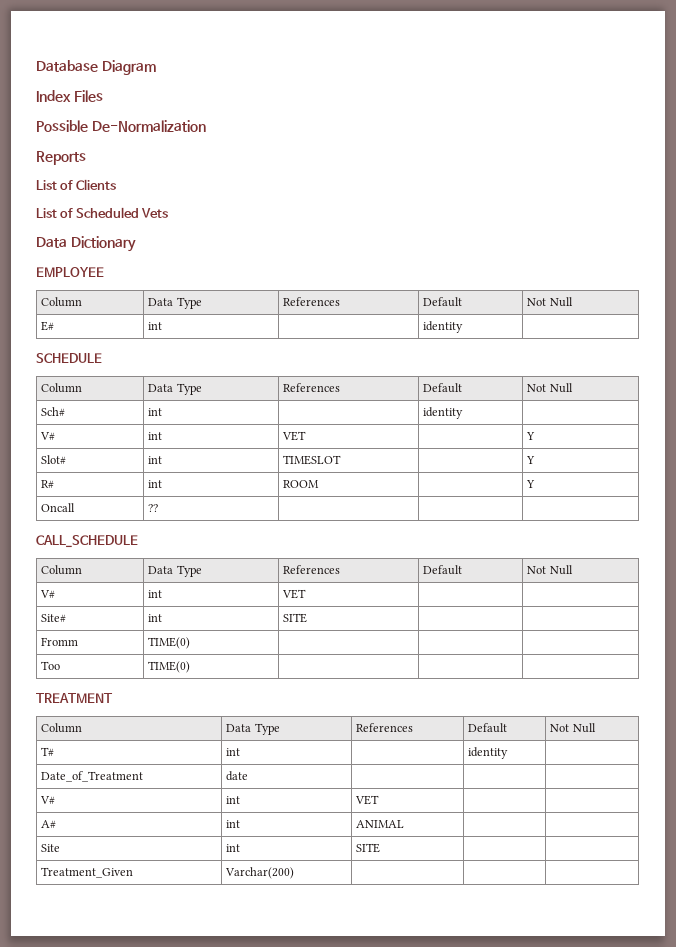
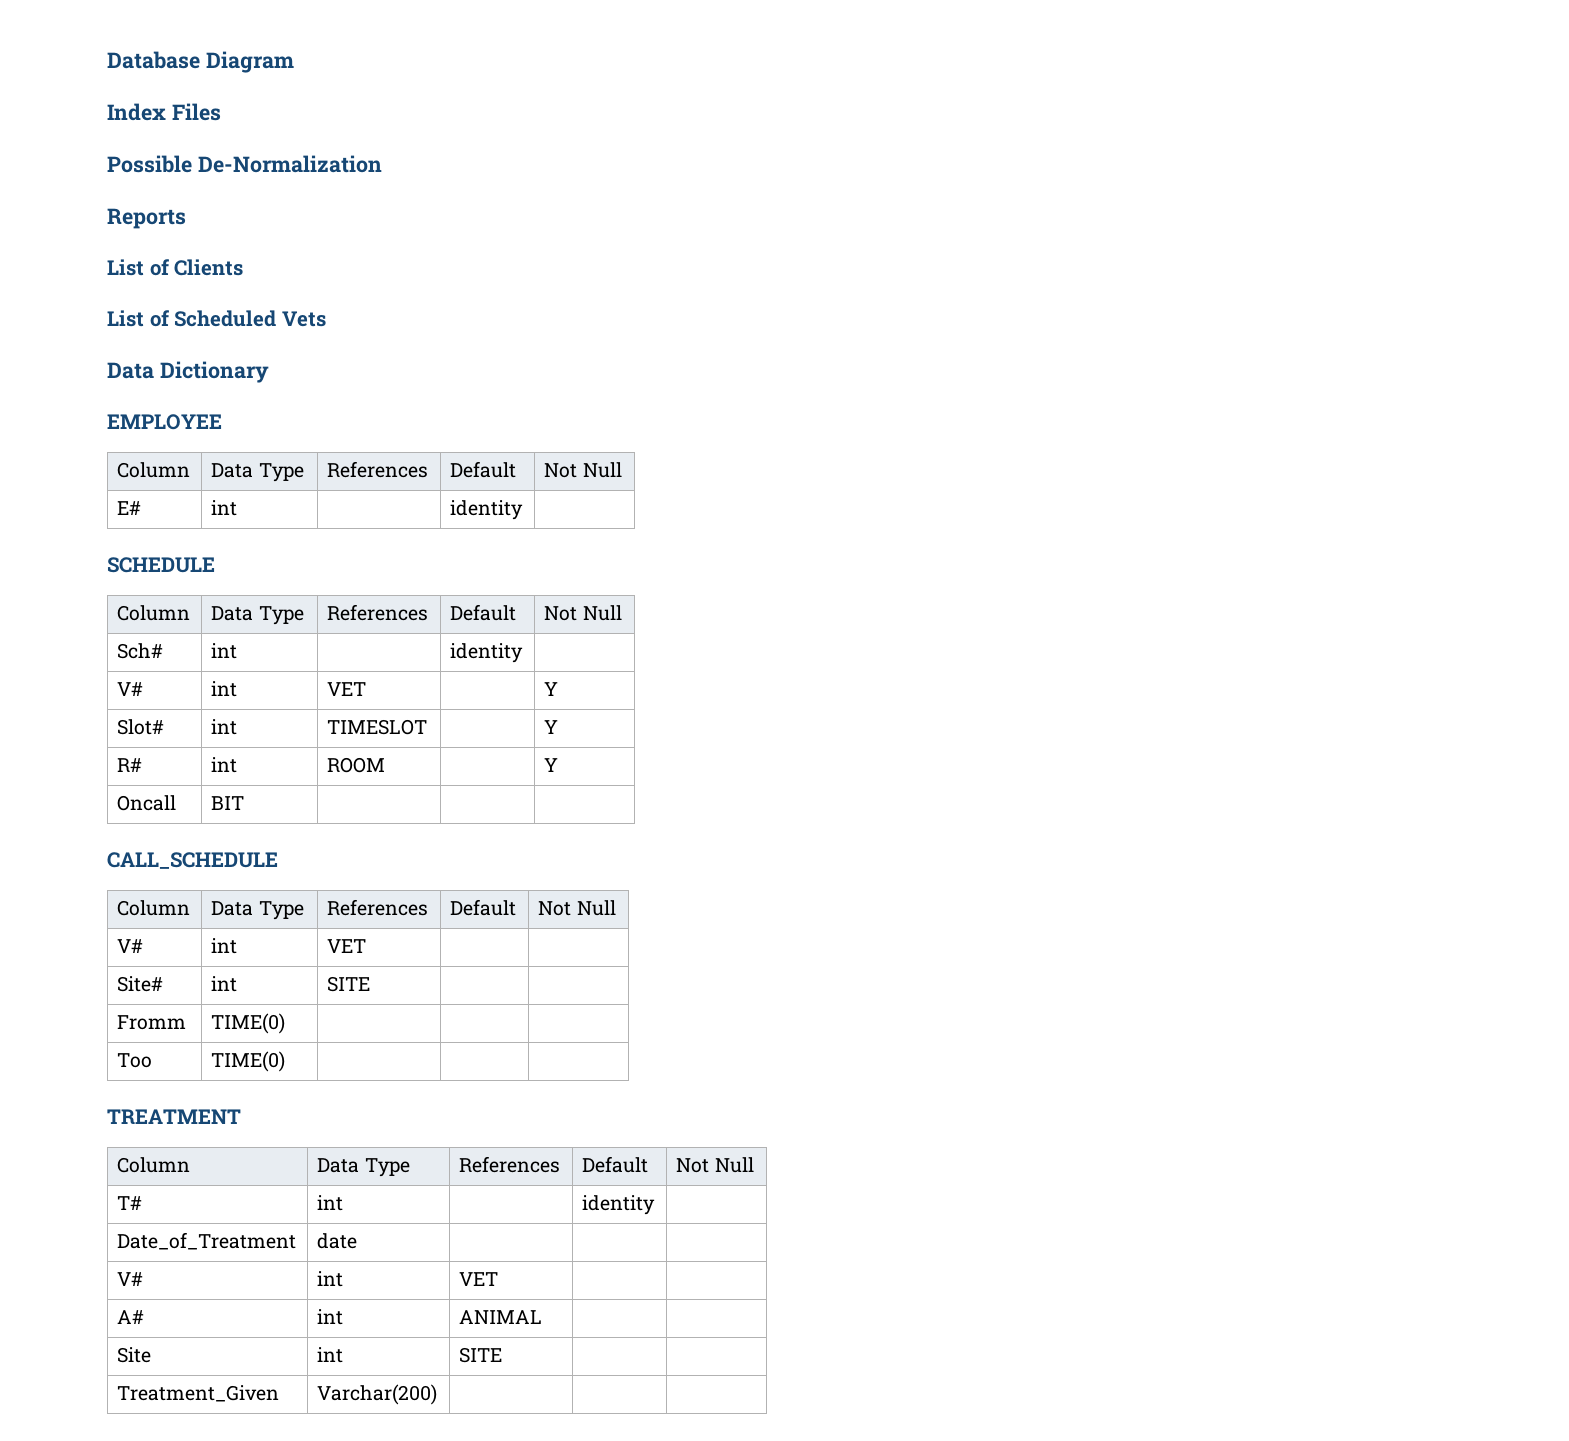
- Oncall | ?? | | |
+ Oncall | BIT | | |

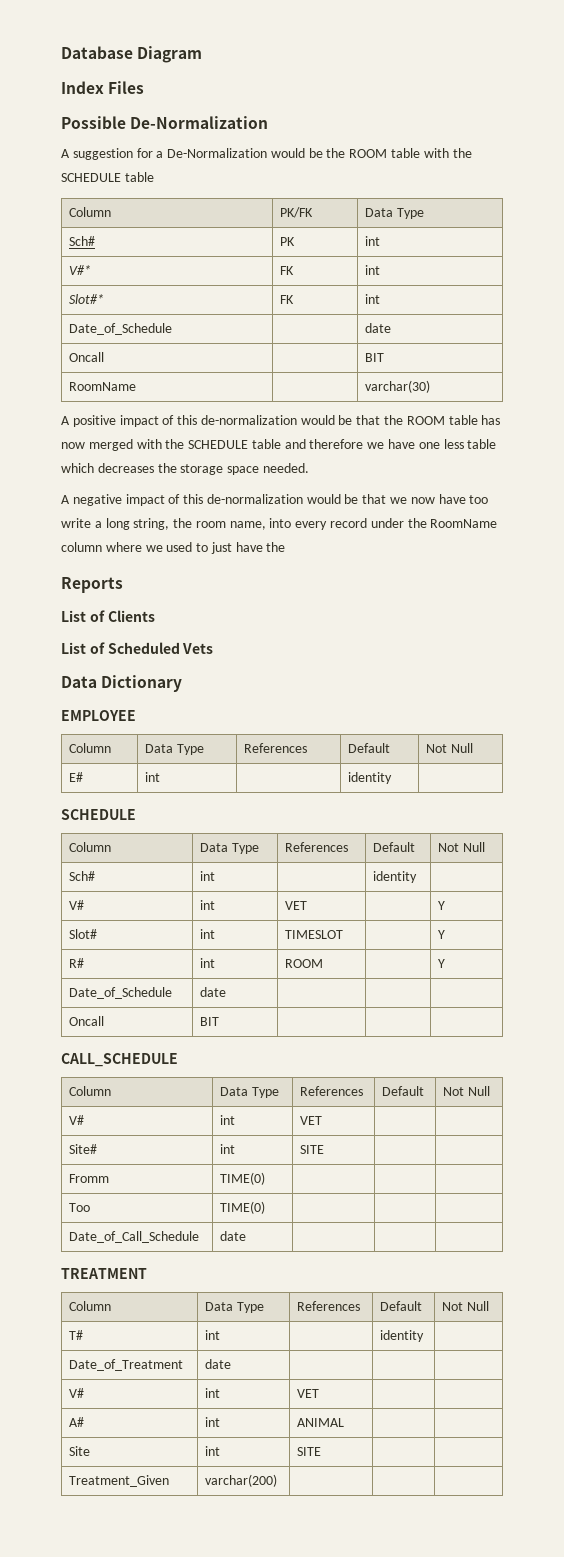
+ A suggestion for a De-Normalization would be the ROOM table with the SCHEDULE table
+ Column | PK/FK | Data Type
+ Sch# | PK | int
+ V#* | FK | int
+ Slot#* | FK | int
+ Date_of_Schedule | | date
+ Oncall | | BIT
+ RoomName | | varchar(30)
+ A positive impact of this de-normalization would be that the ROOM table has now merged with the SCHEDULE table and therefore we have one less table which decreases the storage space needed.
+ A negative impact of this de-normalization would be that we now have too write a long string, the room name, into every record under the RoomName column where we used to just have the
+ Date_of_Schedule | date | | |
+ Date_of_Call_Schedule | date | | |
- Treatment_Given | Varchar(200) | | |
+ Treatment_Given | varchar(200) | | |

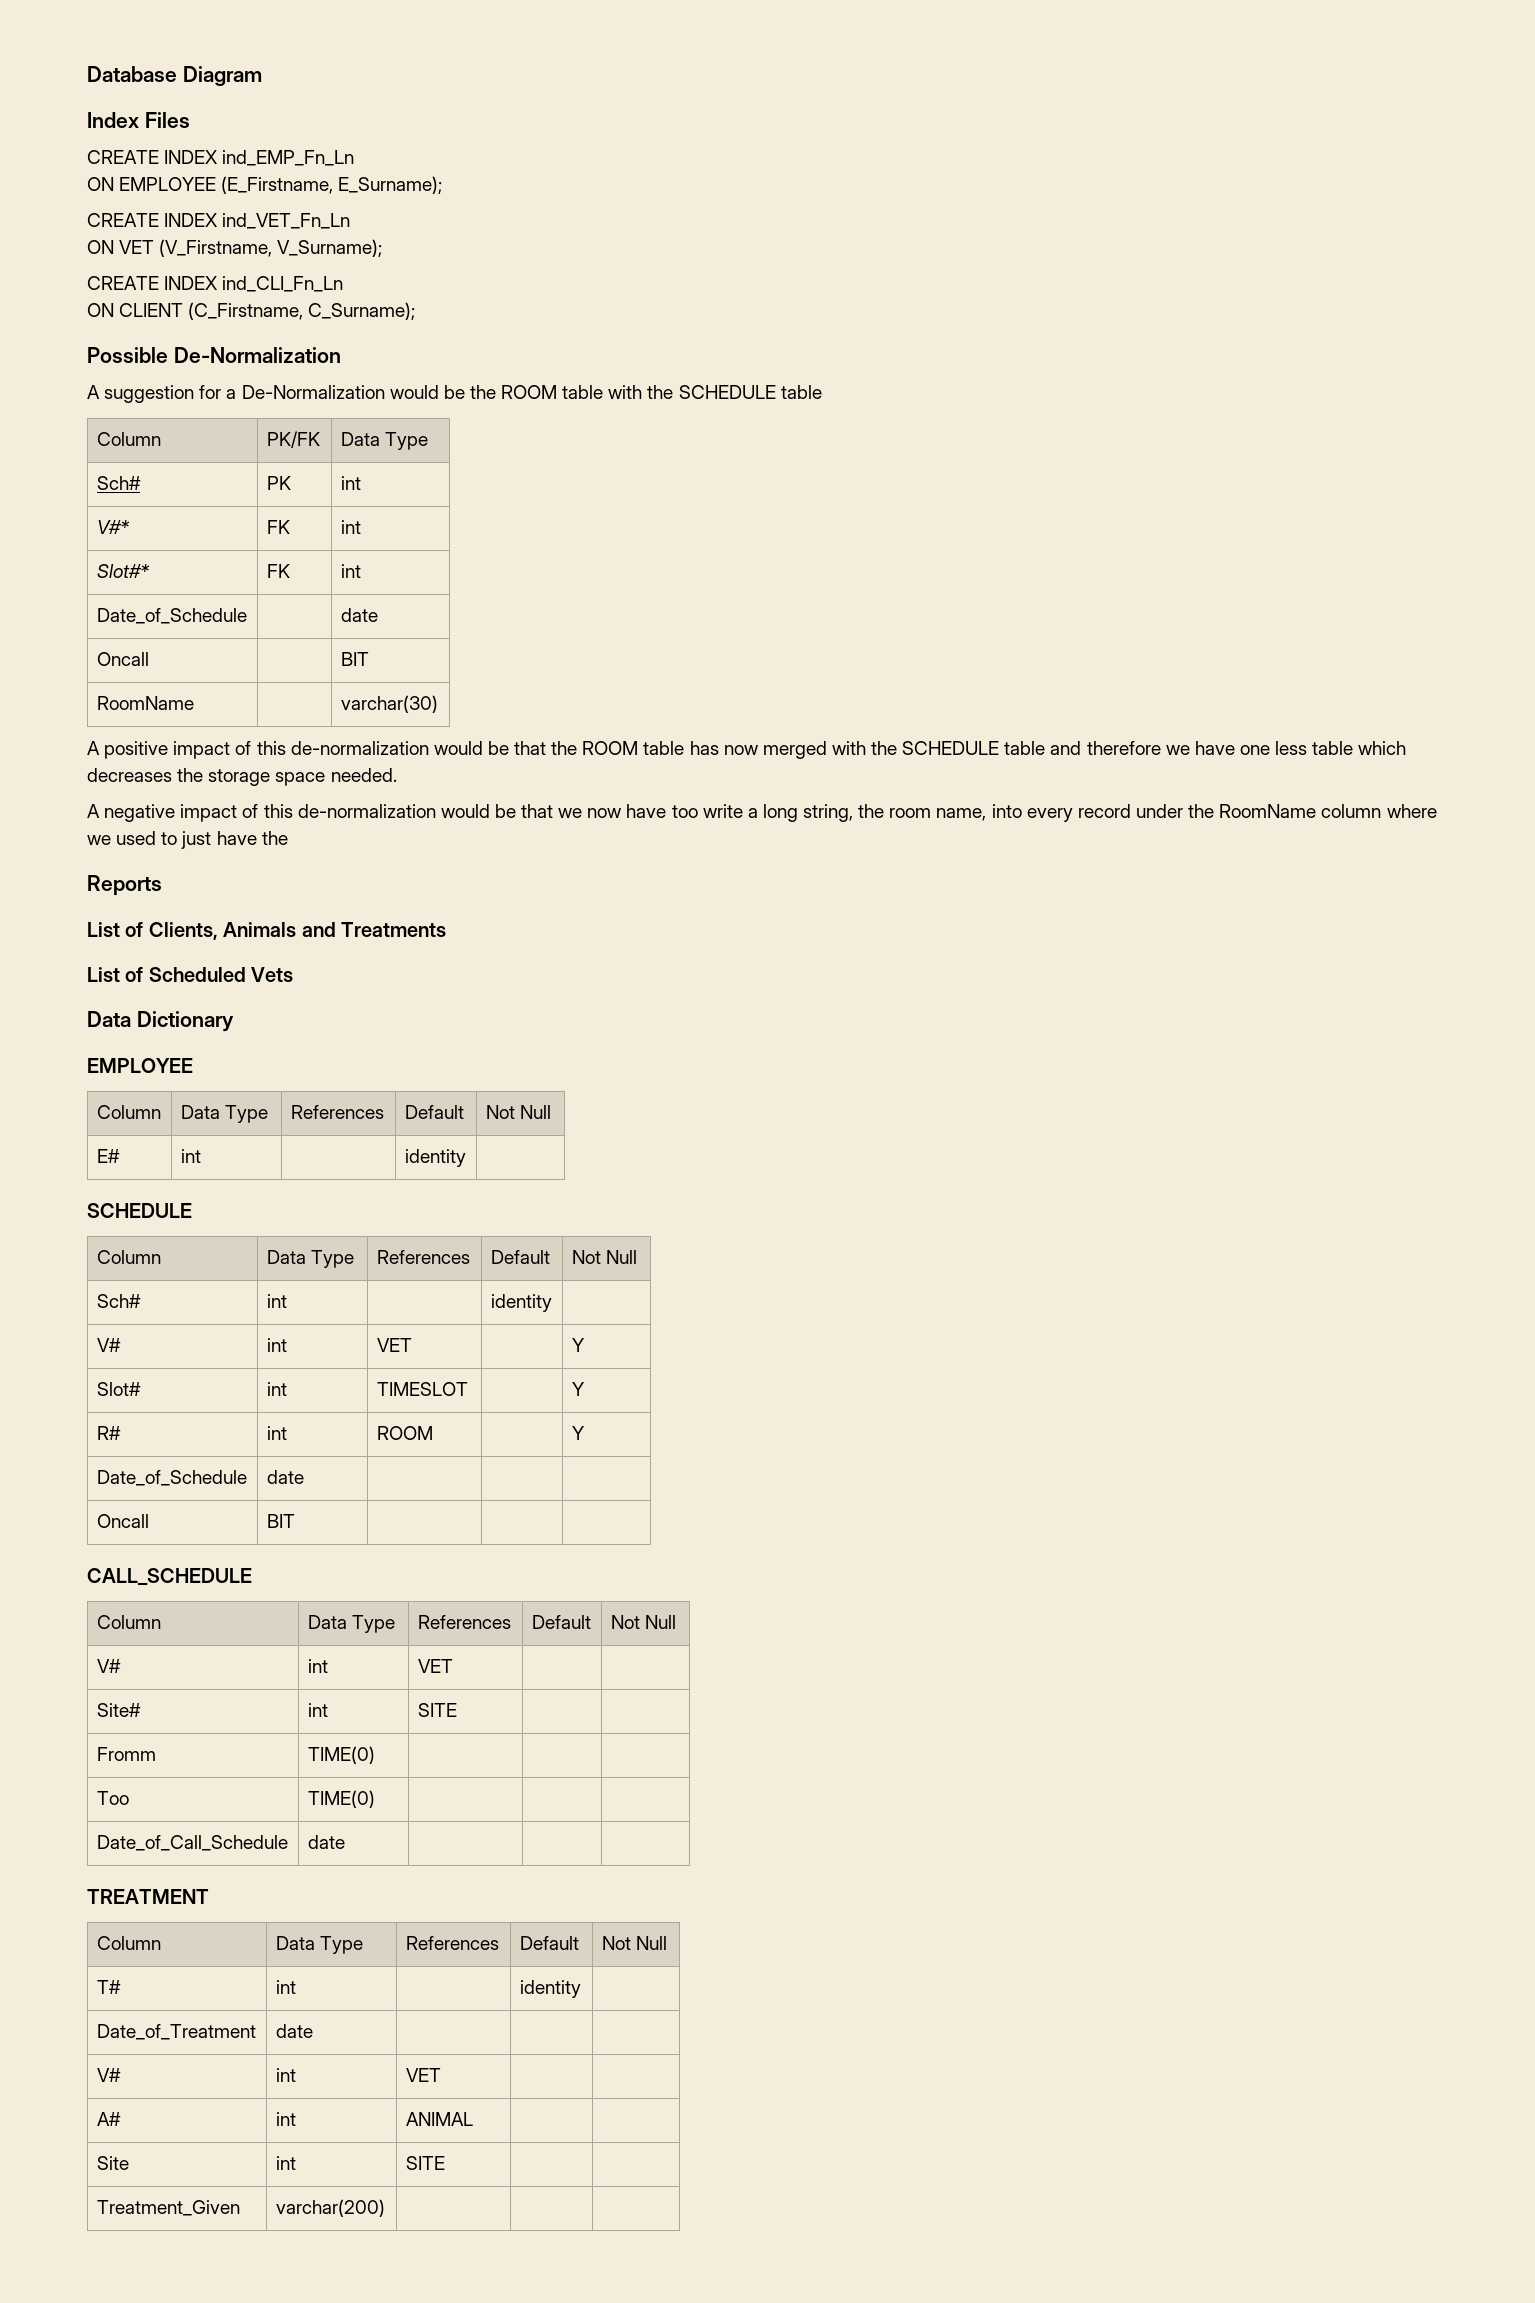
+ CREATE INDEX ind_EMP_Fn_Ln
+ ON EMPLOYEE (E_Firstname, E_Surname);
+ CREATE INDEX ind_VET_Fn_Ln
+ ON VET (V_Firstname, V_Surname);
+ CREATE INDEX ind_CLI_Fn_Ln
+ ON CLIENT (C_Firstname, C_Surname);
- List of Clients
+ List of Clients, Animals and Treatments

